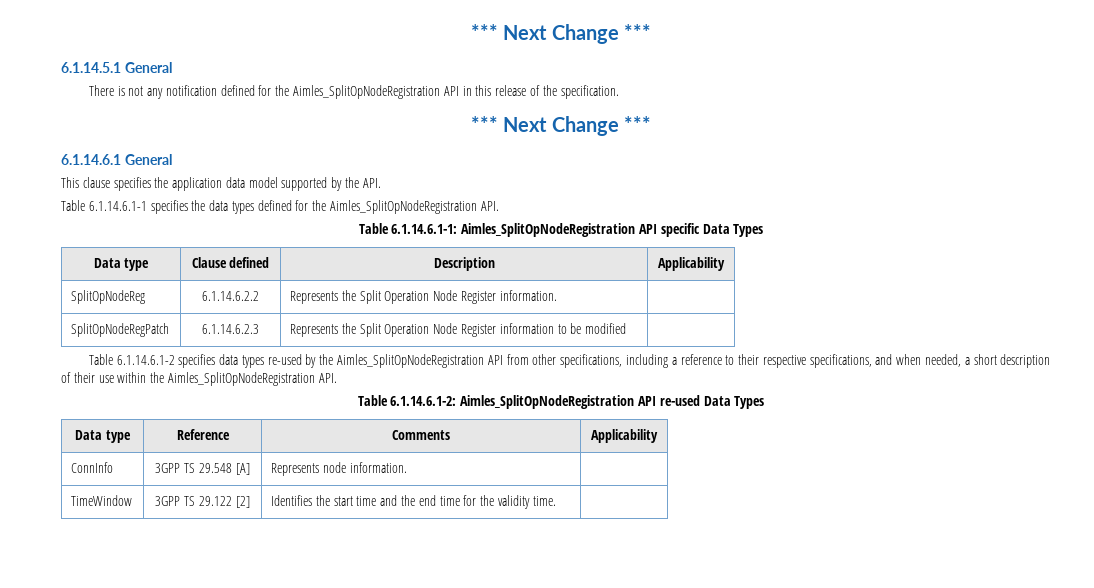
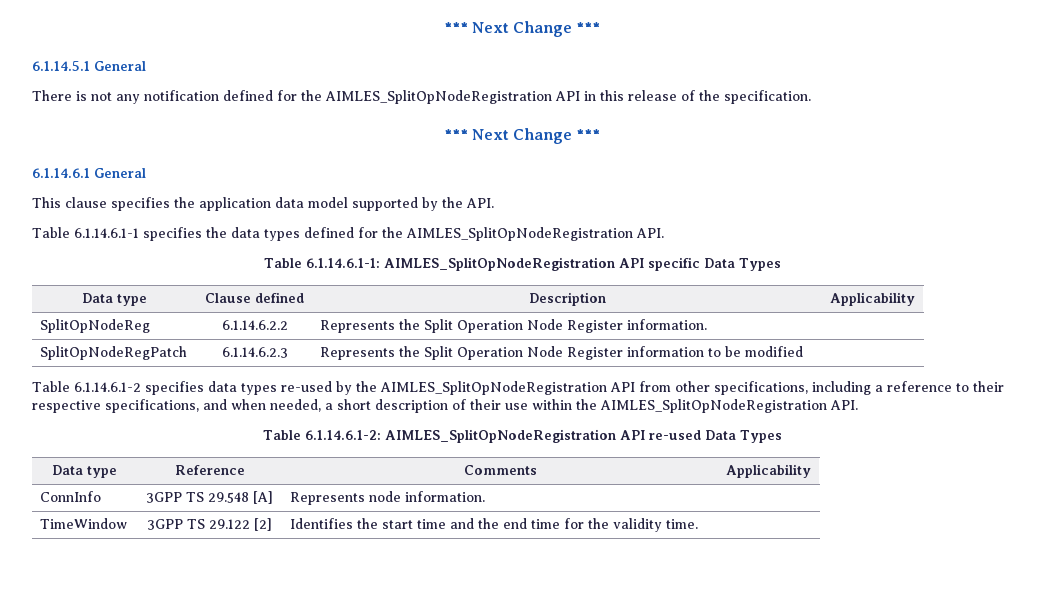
- There is not any notification defined for the Aimles_SplitOpNodeRegistration API in this release of the specification.
+ There is not any notification defined for the AIMLES_SplitOpNodeRegistration API in this release of the specification.
- Table 6.1.14.6.1-1 specifies the data types defined for the Aimles_SplitOpNodeRegistration API.
+ Table 6.1.14.6.1-1 specifies the data types defined for the AIMLES_SplitOpNodeRegistration API.
- Table 6.1.14.6.1-1: Aimles_SplitOpNodeRegistration API specific Data Types
+ Table 6.1.14.6.1-1: AIMLES_SplitOpNodeRegistration API specific Data Types
- Table 6.1.14.6.1-2 specifies data types re-used by the Aimles_SplitOpNodeRegistration API from other specifications, including a reference to their respective specifications, and when needed, a short description of their use within the Aimles_SplitOpNodeRegistration API.
+ Table 6.1.14.6.1-2 specifies data types re-used by the AIMLES_SplitOpNodeRegistration API from other specifications, including a reference to their respective specifications, and when needed, a short description of their use within the AIMLES_SplitOpNodeRegistration API.
- Table 6.1.14.6.1-2: Aimles_SplitOpNodeRegistration API re-used Data Types
+ Table 6.1.14.6.1-2: AIMLES_SplitOpNodeRegistration API re-used Data Types

